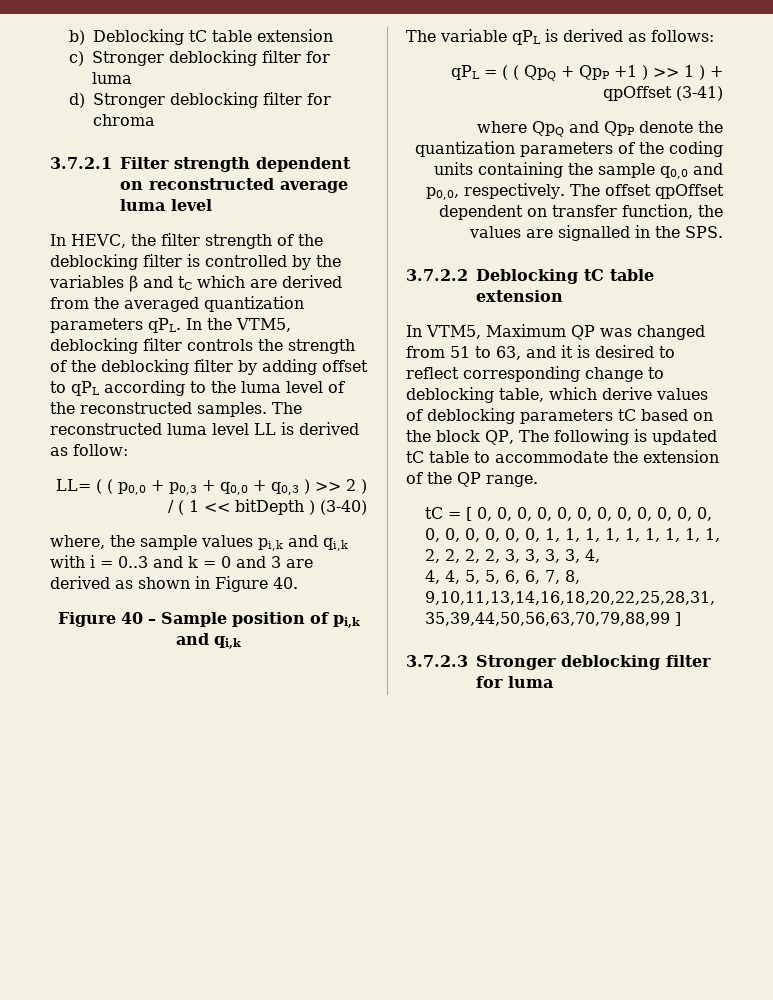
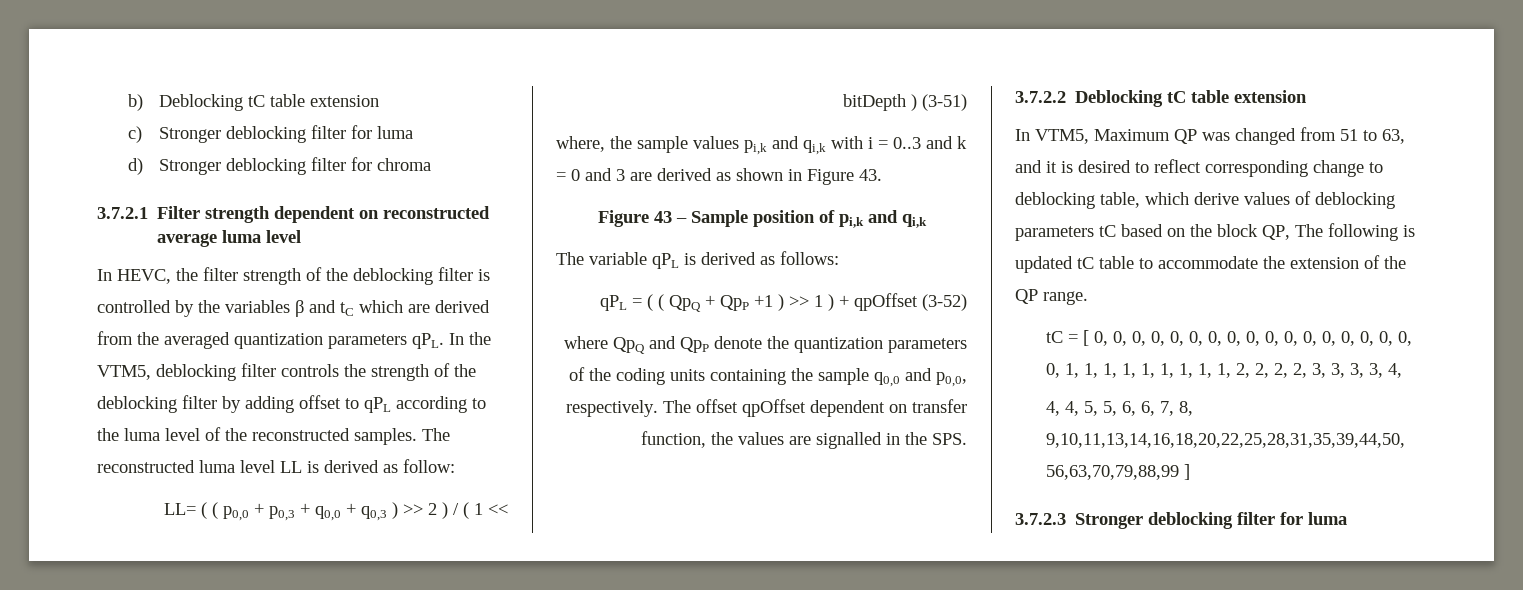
- LL= ( ( p0,0 + p0,3 + q0,0 + q0,3 ) >> 2 ) / ( 1 << bitDepth ) (3-40)
+ LL= ( ( p0,0 + p0,3 + q0,0 + q0,3 ) >> 2 ) / ( 1 << bitDepth ) (3-51)
- where, the sample values pi,k and qi,k with i = 0..3 and k = 0 and 3 are derived as shown in Figure 40.
- Figure 40 – Sample position of pi,k and qi,k
+ where, the sample values pi,k and qi,k with i = 0..3 and k = 0 and 3 are derived as shown in Figure 43.
+ Figure 43 – Sample position of pi,k and qi,k
- qPL = ( ( QpQ + QpP +1 ) >> 1 ) + qpOffset (3-41)
+ qPL = ( ( QpQ + QpP +1 ) >> 1 ) + qpOffset (3-52)

